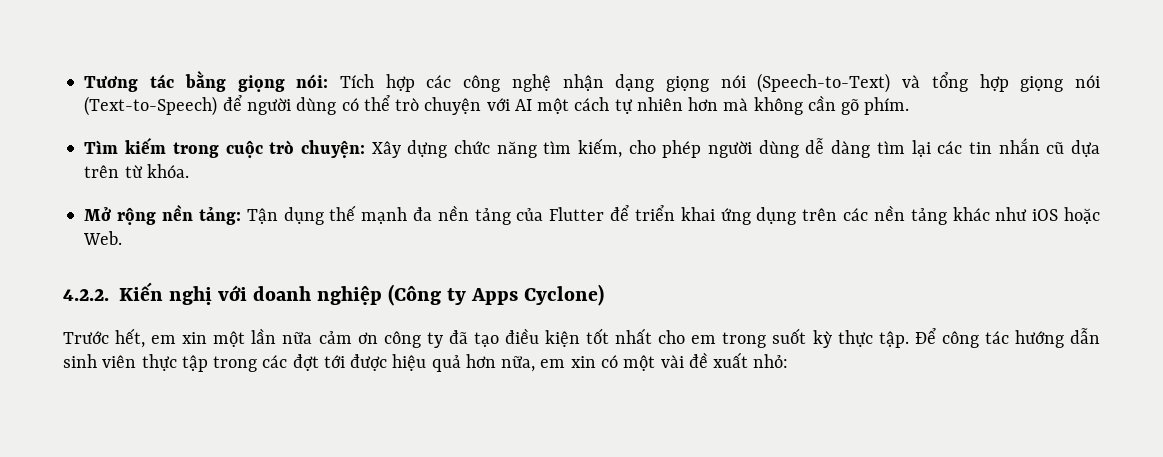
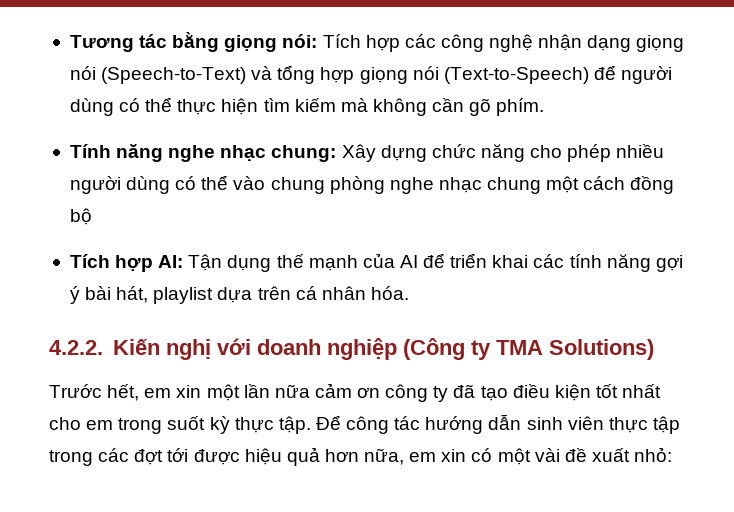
- Tương tác bằng giọng nói: Tích hợp các công nghệ nhận dạng giọng nói (Speech-to-Text) và tổng hợp giọng nói (Text-to-Speech) để người dùng có thể trò chuyện với AI một cách tự nhiên hơn mà không cần gõ phím.
+ Tương tác bằng giọng nói: Tích hợp các công nghệ nhận dạng giọng nói (Speech-to-Text) và tổng hợp giọng nói (Text-to-Speech) để người dùng có thể thực hiện tìm kiếm mà không cần gõ phím.
- Tìm kiếm trong cuộc trò chuyện: Xây dựng chức năng tìm kiếm, cho phép người dùng dễ dàng tìm lại các tin nhắn cũ dựa trên từ khóa.
- Mở rộng nền tảng: Tận dụng thế mạnh đa nền tảng của Flutter để triển khai ứng dụng trên các nền tảng khác như iOS hoặc Web.
+ Tính năng nghe nhạc chung: Xây dựng chức năng cho phép nhiều người dùng có thể vào chung phòng nghe nhạc chung một cách đồng bộ
+ Tích hợp AI: Tận dụng thế mạnh của AI để triển khai các tính năng gợi ý bài hát, playlist dựa trên cá nhân hóa.
- 4.2.2. Kiến nghị với doanh nghiệp (Công ty Apps Cyclone)
+ 4.2.2. Kiến nghị với doanh nghiệp (Công ty TMA Solutions)

